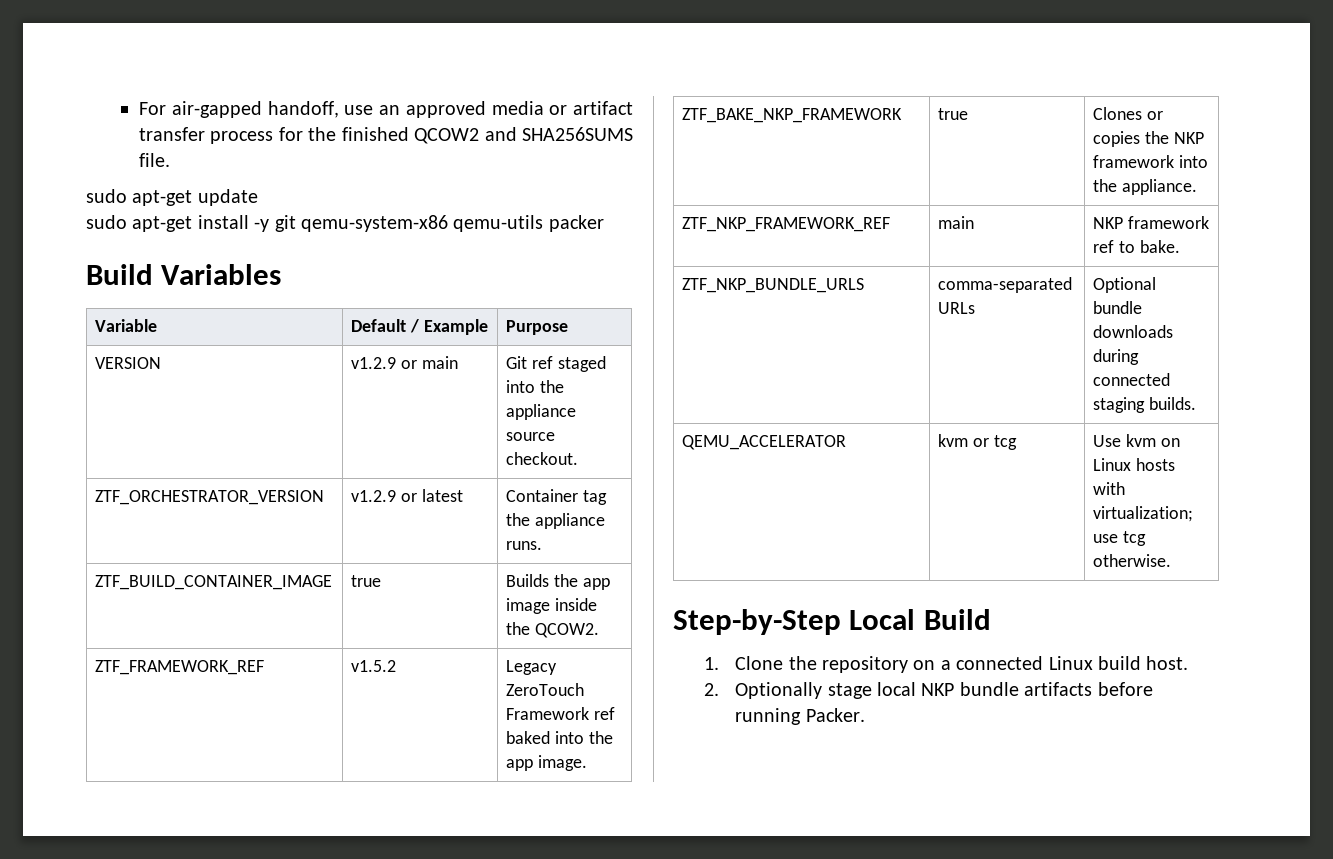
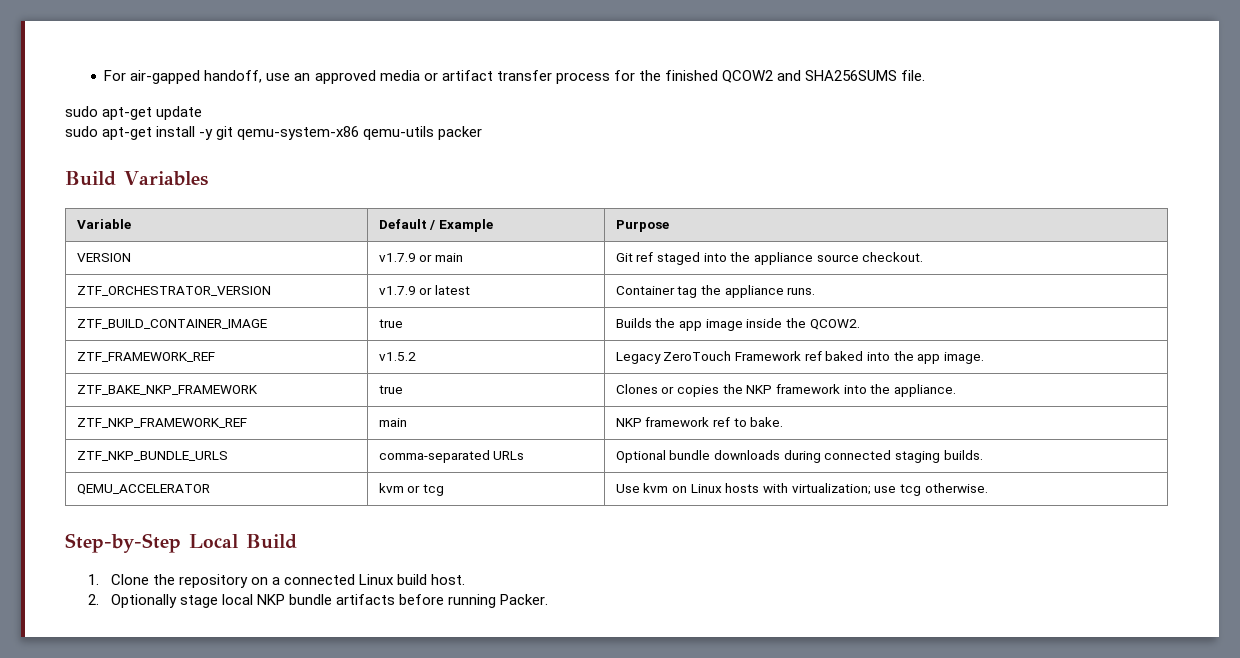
- VERSION | v1.2.9 or main | Git ref staged into the appliance source checkout.
+ VERSION | v1.7.9 or main | Git ref staged into the appliance source checkout.
- ZTF_ORCHESTRATOR_VERSION | v1.2.9 or latest | Container tag the appliance runs.
+ ZTF_ORCHESTRATOR_VERSION | v1.7.9 or latest | Container tag the appliance runs.

